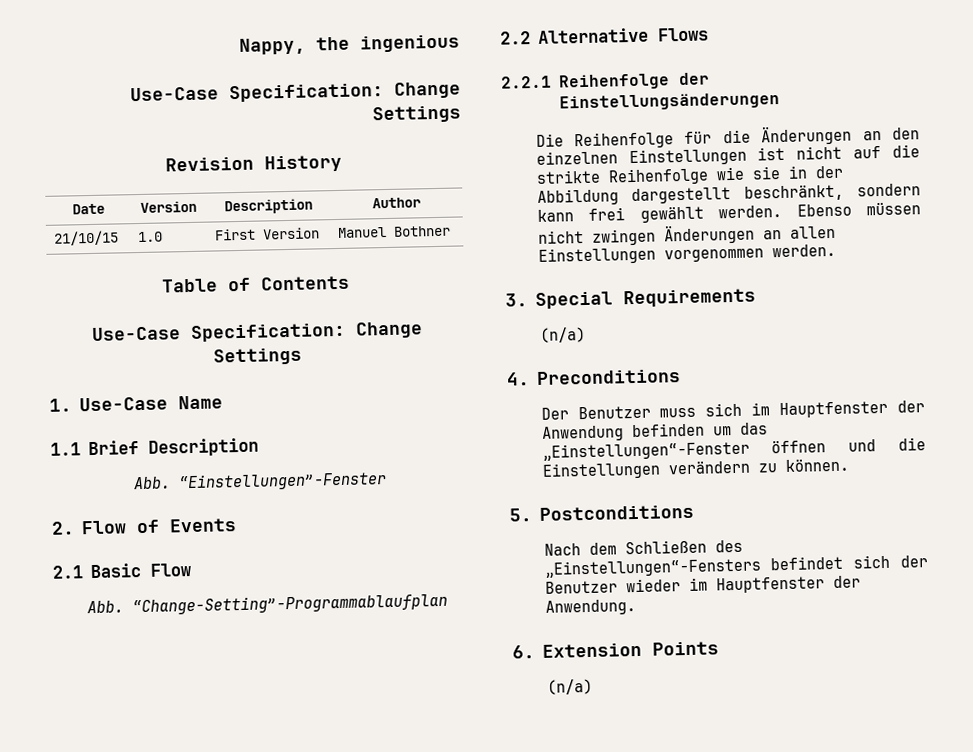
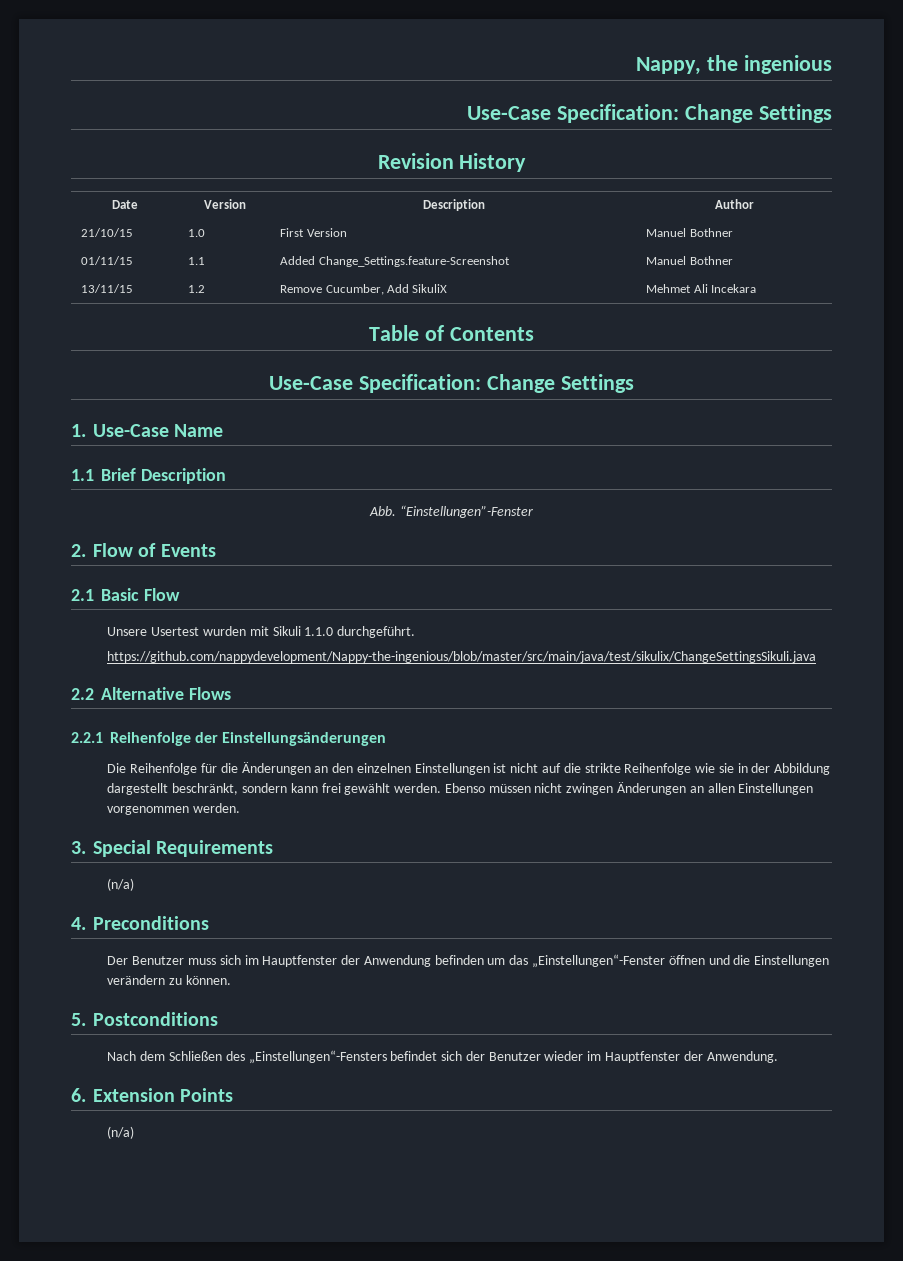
+ 01/11/15 | 1.1 | Added Change_Settings.feature-Screenshot | Manuel Bothner
+ 13/11/15 | 1.2 | Remove Cucumber, Add SikuliX | Mehmet Ali Incekara
- Abb. “Change-Setting”-Programmablaufplan
+ Unsere Usertest wurden mit Sikuli 1.1.0 durchgeführt.
+ https://github.com/nappydevelopment/Nappy-the-ingenious/blob/master/src/main/java/test/sikulix/ChangeSettingsSikuli.java

